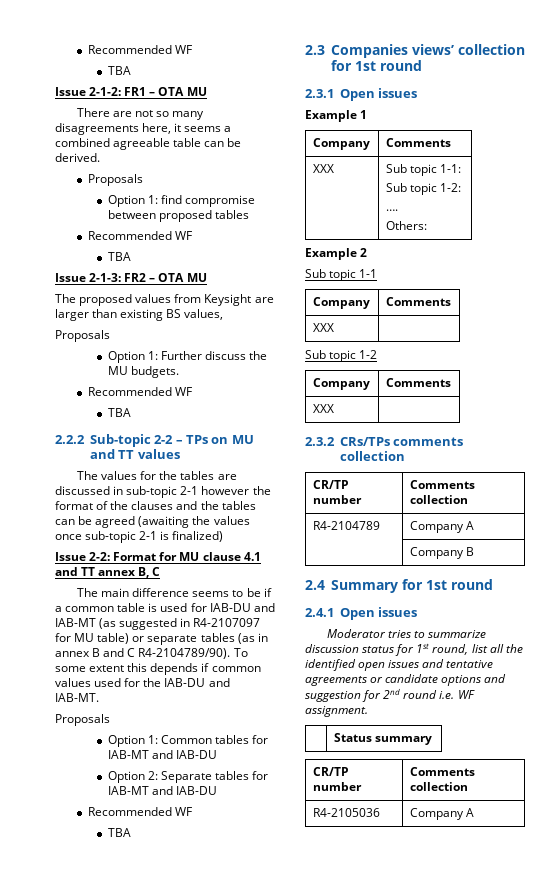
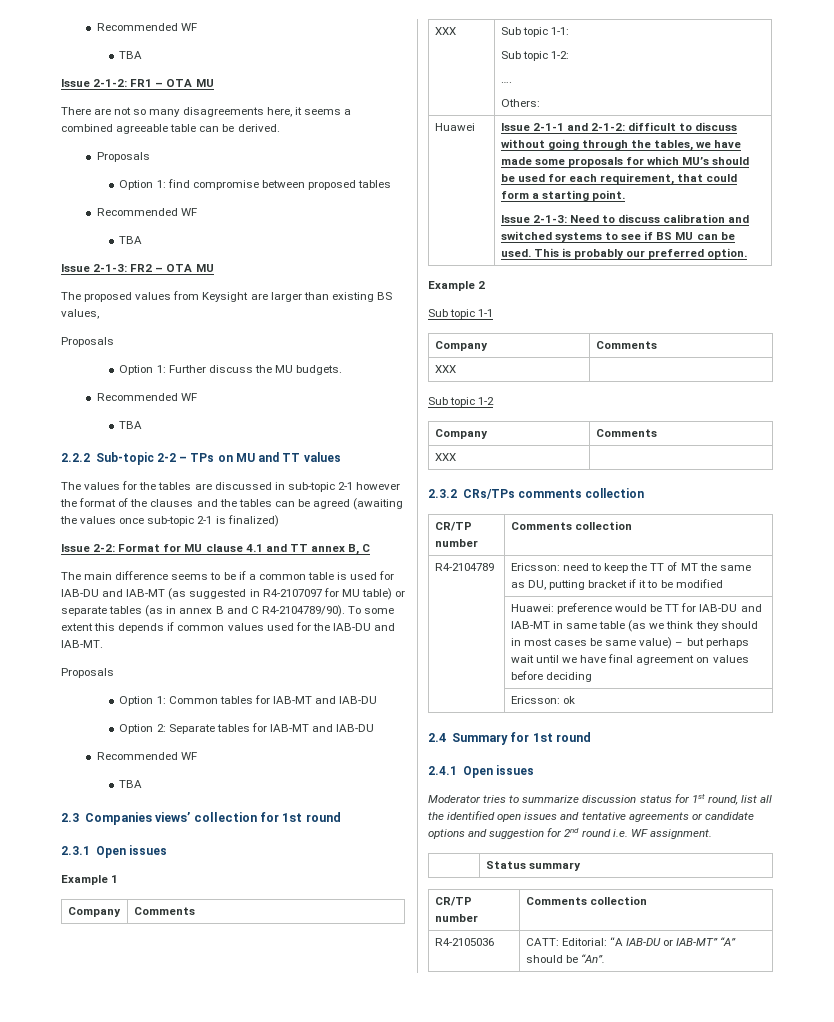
+ Huawei | Issue 2-1-1 and 2-1-2: difficult to discuss without going through the tables, we have made some proposals for which MU’s should be used for each requirement, that could form a starting point.
+ Issue 2-1-3: Need to discuss calibration and switched systems to see if BS MU can be used. This is probably our preferred option.
- R4-2104789 | Company A
- | Company B
+ R4-2104789 | Ericsson: need to keep the TT of MT the same as DU, putting bracket if it to be modified
+ | Huawei: preference would be TT for IAB-DU and IAB-MT in same table (as we think they should in most cases be same value) – but perhaps wait until we have final agreement on values before deciding
+ | Ericsson: ok
- R4-2105036 | Company A
+ R4-2105036 | CATT: Editorial: “A IAB-DU or IAB-MT” “A” should be “An”.

